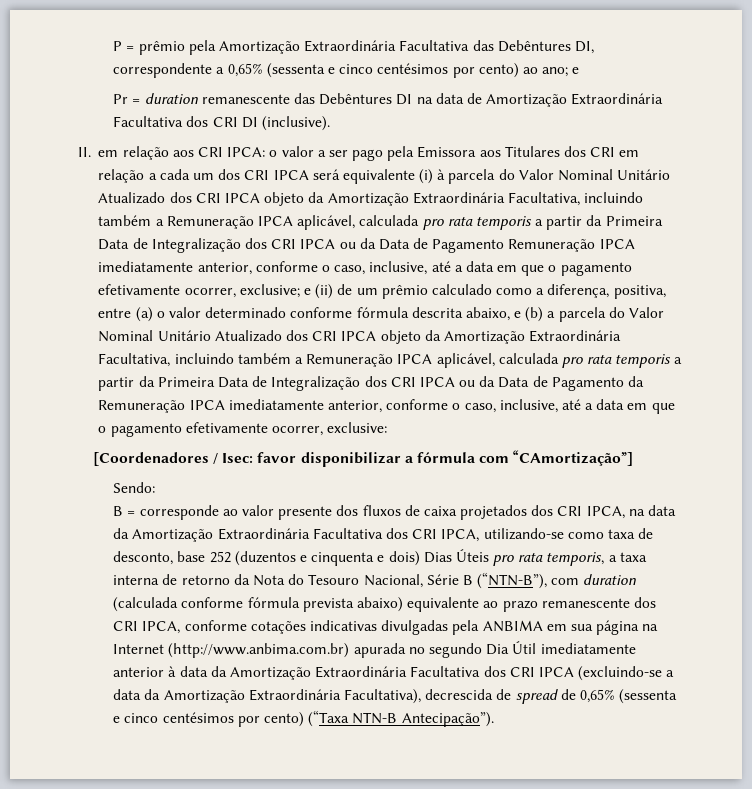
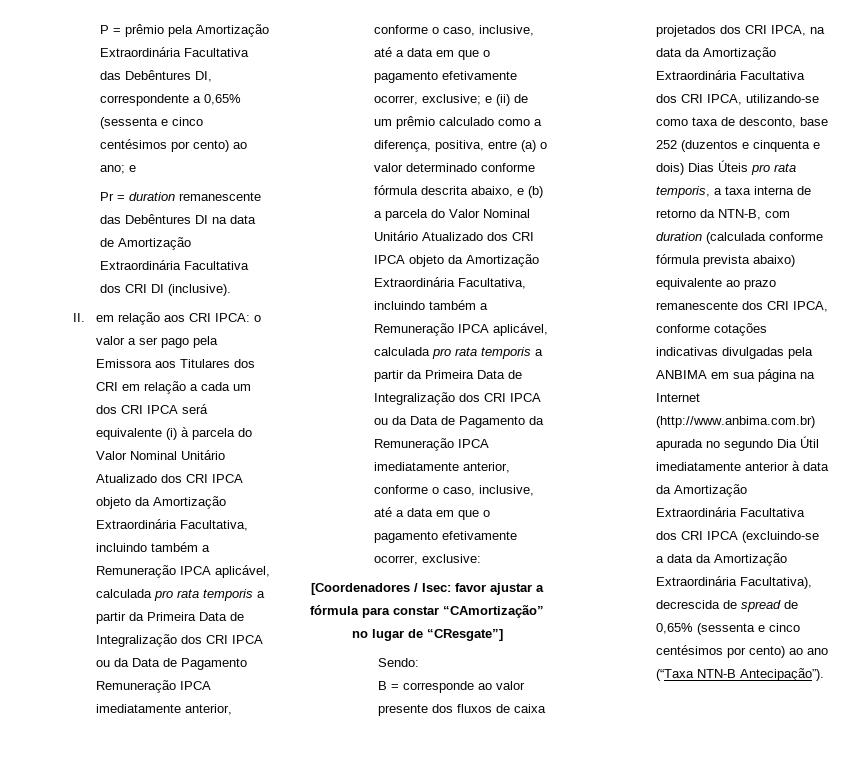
- [Coordenadores / Isec: favor disponibilizar a fórmula com “CAmortização”]
+ [Coordenadores / Isec: favor ajustar a fórmula para constar “CAmortização” no lugar de “CResgate”]
- B = corresponde ao valor presente dos fluxos de caixa projetados dos CRI IPCA, na data da Amortização Extraordinária Facultativa dos CRI IPCA, utilizando-se como taxa de desconto, base 252 (duzentos e cinquenta e dois) Dias Úteis pro rata temporis, a taxa interna de retorno da Nota do Tesouro Nacional, Série B (“NTN-B”), com duration (calculada conforme fórmula prevista abaixo) equivalente ao prazo remanescente dos CRI IPCA, conforme cotações indicativas divulgadas pela ANBIMA em sua página na Internet (http://www.anbima.com.br) apurada no segundo Dia Útil imediatamente anterior à data da Amortização Extraordinária Facultativa dos CRI IPCA (excluindo-se a data da Amortização Extraordinária Facultativa), decrescida de spread de 0,65% (sessenta e cinco centésimos por cento) (“Taxa NTN-B Antecipação”).
+ B = corresponde ao valor presente dos fluxos de caixa projetados dos CRI IPCA, na data da Amortização Extraordinária Facultativa dos CRI IPCA, utilizando-se como taxa de desconto, base 252 (duzentos e cinquenta e dois) Dias Úteis pro rata temporis, a taxa interna de retorno da NTN-B, com duration (calculada conforme fórmula prevista abaixo) equivalente ao prazo remanescente dos CRI IPCA, conforme cotações indicativas divulgadas pela ANBIMA em sua página na Internet (http://www.anbima.com.br) apurada no segundo Dia Útil imediatamente anterior à data da Amortização Extraordinária Facultativa dos CRI IPCA (excluindo-se a data da Amortização Extraordinária Facultativa), decrescida de spread de 0,65% (sessenta e cinco centésimos por cento) ao ano (“Taxa NTN-B Antecipação”).

